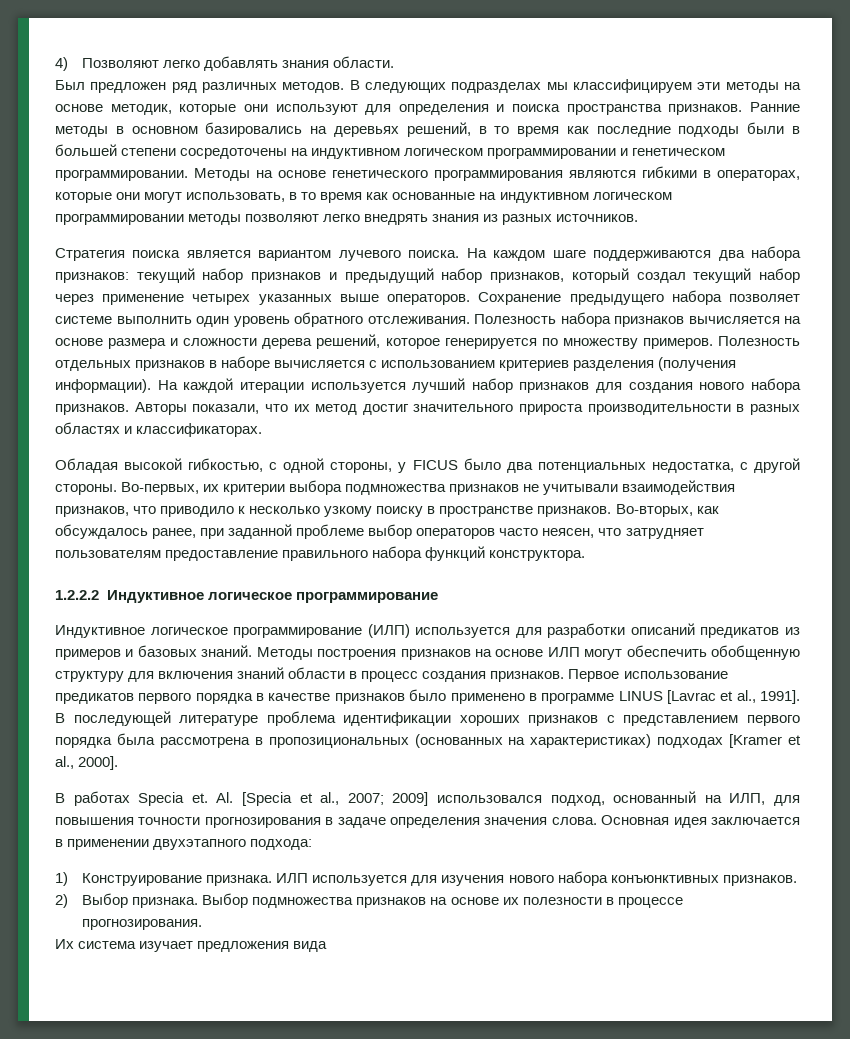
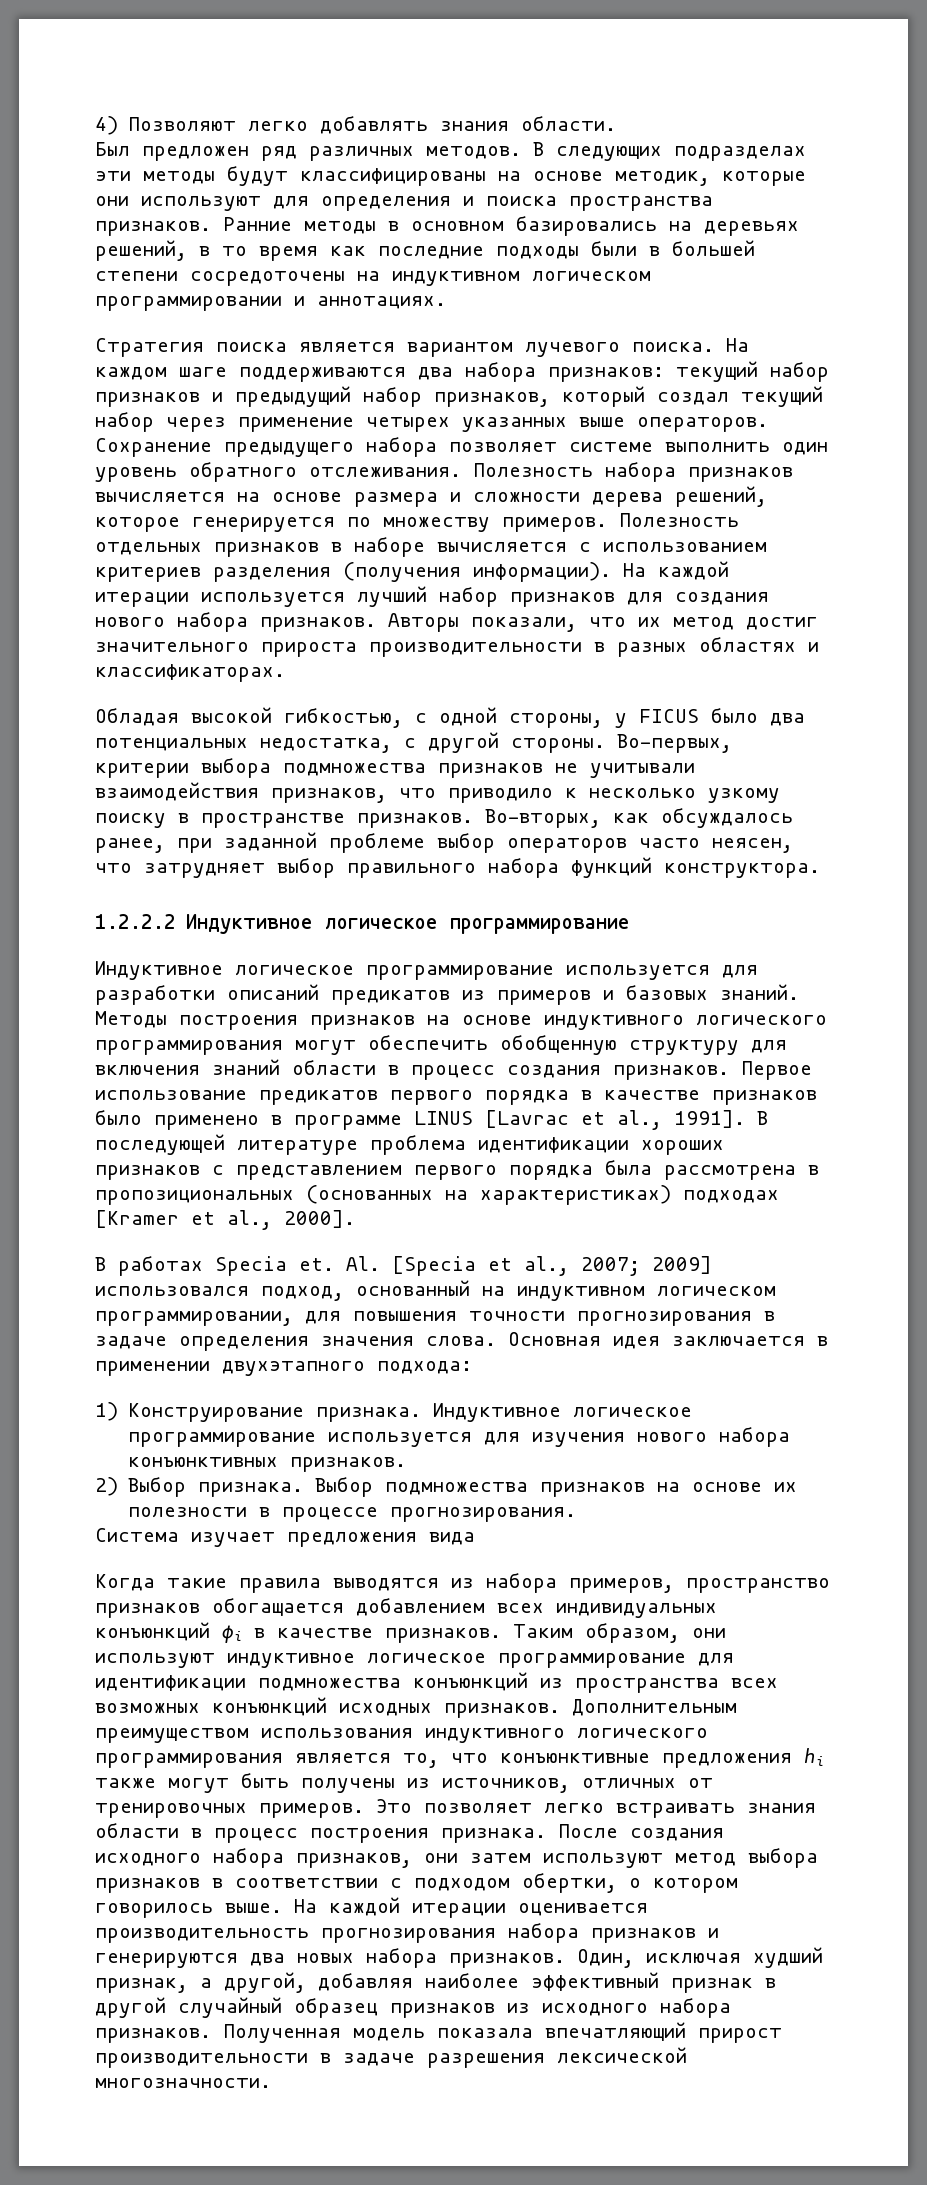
- В следующих подразделах мы классифицируем эти методы на основе методик, которые они используют для определения и поиска пространства признаков.
+ В следующих подразделах эти методы будут классифицированы на основе методик, которые они используют для определения и поиска пространства признаков.
- Ранние методы в основном базировались на деревьях решений, в то время как последние подходы были в большей степени сосредоточены на индуктивном логическом программировании и генетическом программировании. Методы на основе генетического программирования являются гибкими в операторах, которые они могут использовать, в то время как основанные на индуктивном логическом программировании методы позволяют легко внедрять знания из разных источников.
+ Ранние методы в основном базировались на деревьях решений, в то время как последние подходы были в большей степени сосредоточены на индуктивном логическом программировании и аннотациях.
- Во-первых, их критерии выбора подмножества признаков не учитывали взаимодействия признаков, что приводило к несколько узкому поиску в пространстве признаков.
+ Во-первых, критерии выбора подмножества признаков не учитывали взаимодействия признаков, что приводило к несколько узкому поиску в пространстве признаков.
- Во-вторых, как обсуждалось ранее, при заданной проблеме выбор операторов часто неясен, что затрудняет пользователям предоставление правильного набора функций конструктора.
+ Во-вторых, как обсуждалось ранее, при заданной проблеме выбор операторов часто неясен, что затрудняет выбор правильного набора функций конструктора.
- Индуктивное логическое программирование (ИЛП) используется для разработки описаний предикатов из примеров и базовых знаний.
+ Индуктивное логическое программирование используется для разработки описаний предикатов из примеров и базовых знаний.
- Методы построения признаков на основе ИЛП могут обеспечить обобщенную структуру для включения знаний области в процесс создания признаков.
+ Методы построения признаков на основе индуктивного логического программирования могут обеспечить обобщенную структуру для включения знаний области в процесс создания признаков.
- Al. [Specia et al., 2007; 2009] использовался подход, основанный на ИЛП, для повышения точности прогнозирования в задаче определения значения слова.
+ Al. [Specia et al., 2007; 2009] использовался подход, основанный на индуктивном логическом программировании, для повышения точности прогнозирования в задаче определения значения слова.
- ИЛП используется для изучения нового набора конъюнктивных признаков.
+ Индуктивное логическое программирование используется для изучения нового набора конъюнктивных признаков.
- Их система изучает предложения вида
+ Система изучает предложения вида
+ Когда такие правила выводятся из набора примеров, пространство признаков обогащается добавлением всех индивидуальных конъюнкций φi в качестве признаков. Таким образом, они используют индуктивное логическое программирование для идентификации подмножества конъюнкций из пространства всех возможных конъюнкций исходных признаков. Дополнительным преимуществом использования индуктивного логического программирования является то, что конъюнктивные предложения hi также могут быть получены из источников, отличных от тренировочных примеров. Это позволяет легко встраивать знания области в процесс построения признака. После создания исходного набора признаков, они затем используют метод выбора признаков в соответствии с подходом обертки, о котором говорилось выше. На каждой итерации оценивается производительность прогнозирования набора признаков и генерируются два новых набора признаков. Один, исключая худший признак, а другой, добавляя наиболее эффективный признак в другой случайный образец признаков из исходного набора признаков. Полученная модель показала впечатляющий прирост производительности в задаче разрешения лексической многозначности.

